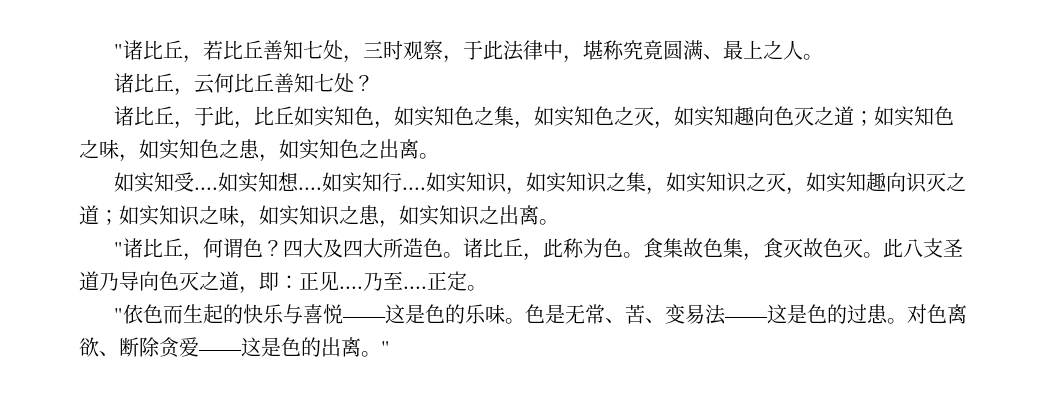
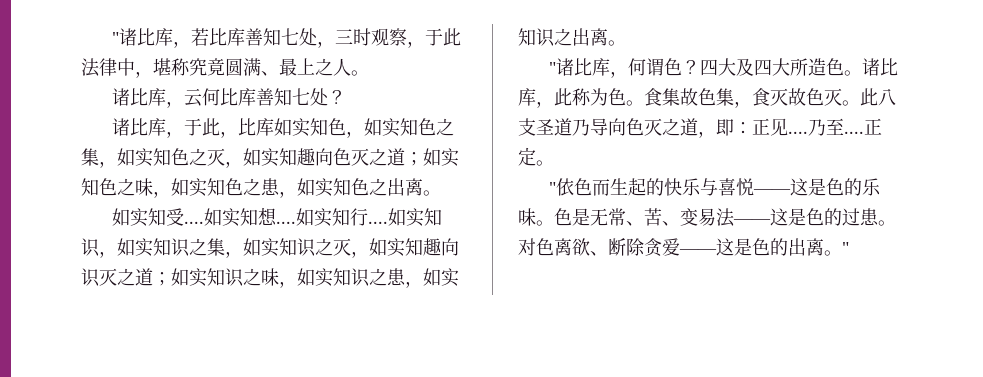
- "诸比丘，若比丘善知七处，三时观察，于此法律中，堪称究竟圆满、最上之人。
+ "诸比库，若比库善知七处，三时观察，于此法律中，堪称究竟圆满、最上之人。
- 诸比丘，云何比丘善知七处？
+ 诸比库，云何比库善知七处？
- 诸比丘，于此，比丘如实知色，如实知色之集，如实知色之灭，如实知趣向色灭之道；如实知色之味，如实知色之患，如实知色之出离。
+ 诸比库，于此，比库如实知色，如实知色之集，如实知色之灭，如实知趣向色灭之道；如实知色之味，如实知色之患，如实知色之出离。
- "诸比丘，何谓色？
+ "诸比库，何谓色？
- 诸比丘，此称为色。
+ 诸比库，此称为色。

